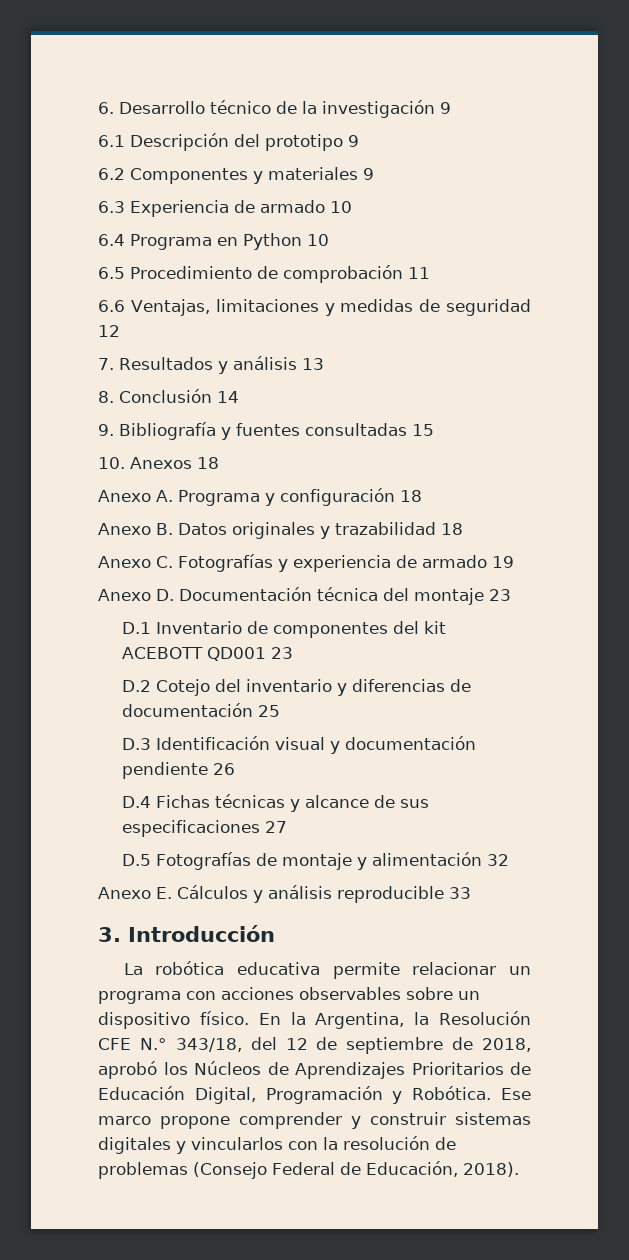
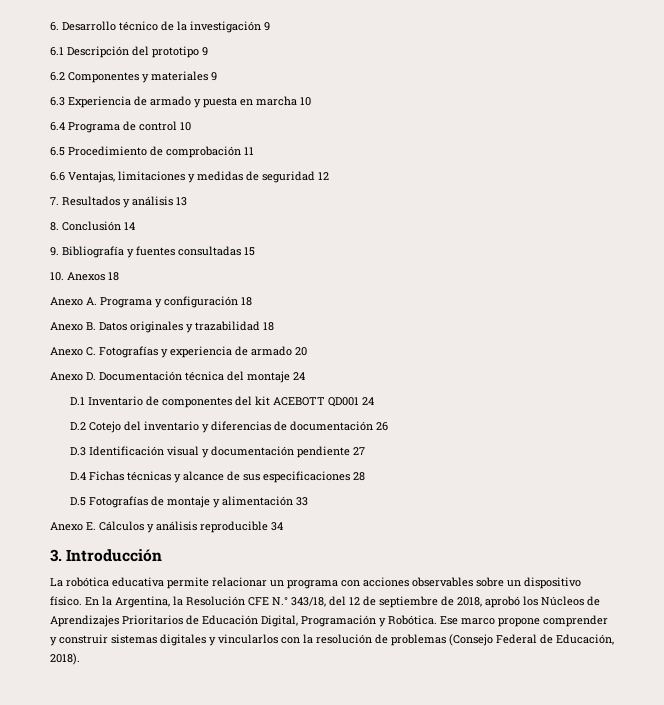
- 6.3 Experiencia de armado 10
+ 6.3 Experiencia de armado y puesta en marcha 10
- 6.4 Programa en Python 10
+ 6.4 Programa de control 10
- Anexo C. Fotografías y experiencia de armado 19
+ Anexo C. Fotografías y experiencia de armado 20
- Anexo D. Documentación técnica del montaje 23
+ Anexo D. Documentación técnica del montaje 24
- D.1 Inventario de componentes del kit ACEBOTT QD001 23
+ D.1 Inventario de componentes del kit ACEBOTT QD001 24
- D.2 Cotejo del inventario y diferencias de documentación 25
+ D.2 Cotejo del inventario y diferencias de documentación 26
- D.3 Identificación visual y documentación pendiente 26
+ D.3 Identificación visual y documentación pendiente 27
- D.4 Fichas técnicas y alcance de sus especificaciones 27
+ D.4 Fichas técnicas y alcance de sus especificaciones 28
- D.5 Fotografías de montaje y alimentación 32
+ D.5 Fotografías de montaje y alimentación 33
- Anexo E. Cálculos y análisis reproducible 33
+ Anexo E. Cálculos y análisis reproducible 34

